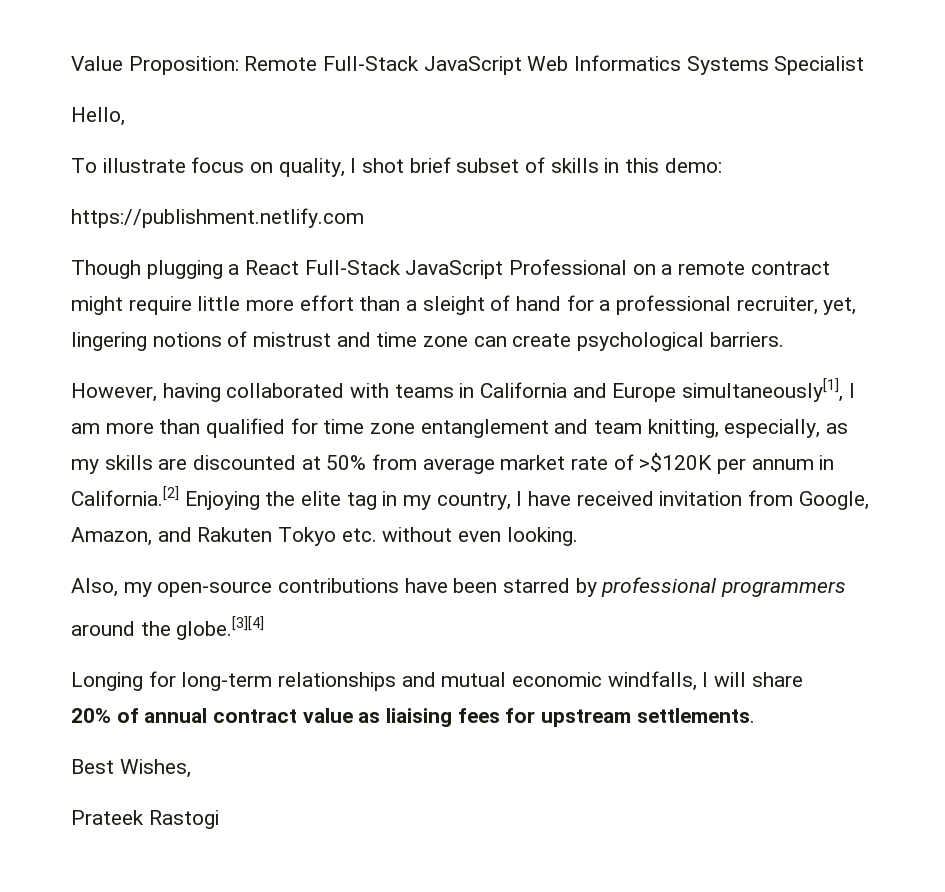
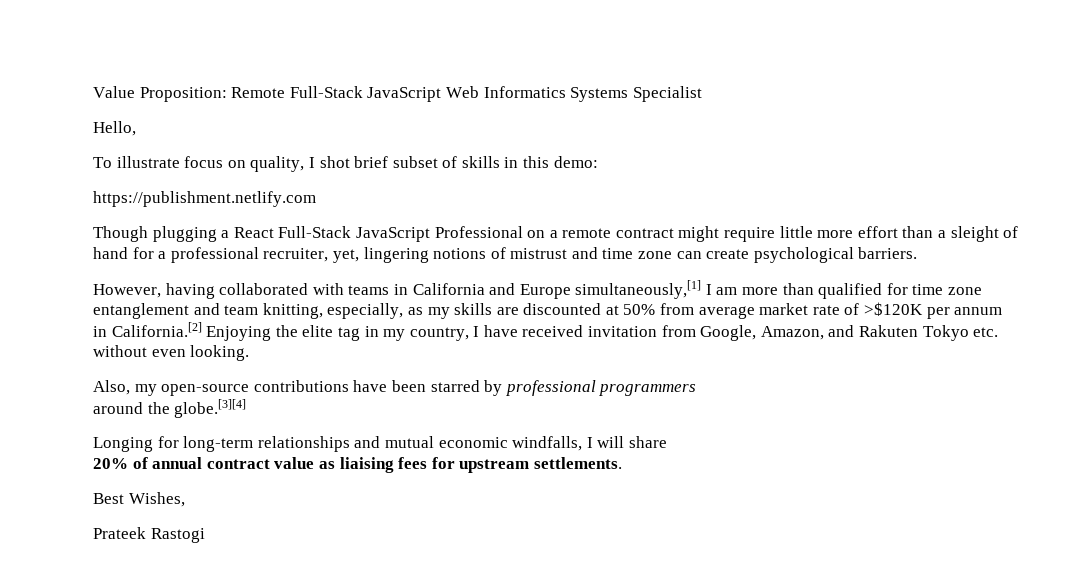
- However, having collaborated with teams in California and Europe simultaneously[1], I am more than qualified for time zone entanglement and team knitting, especially, as my skills are discounted at 50% from average market rate of >$120K per annum in California.[2] Enjoying the elite tag in my country, I have received invitation from Google, Amazon, and Rakuten Tokyo etc. without even looking.
+ However, having collaborated with teams in California and Europe simultaneously,[1] I am more than qualified for time zone entanglement and team knitting, especially, as my skills are discounted at 50% from average market rate of >$120K per annum in California.[2] Enjoying the elite tag in my country, I have received invitation from Google, Amazon, and Rakuten Tokyo etc. without even looking.

